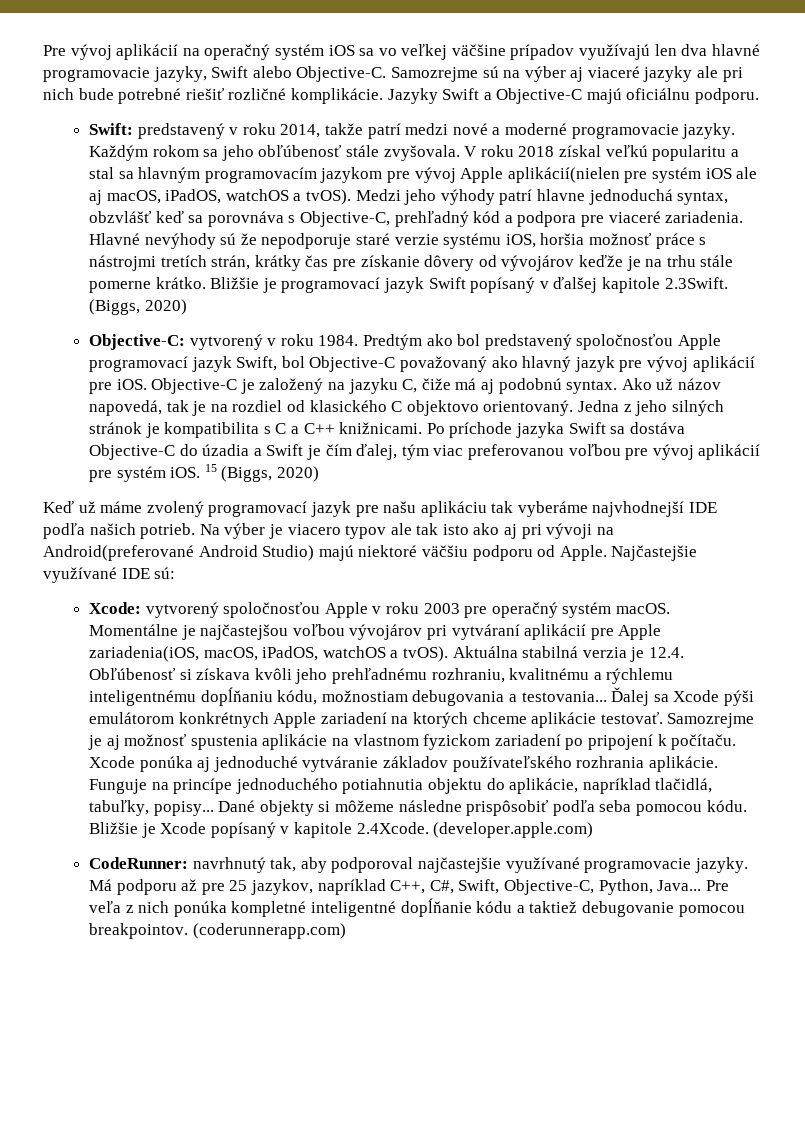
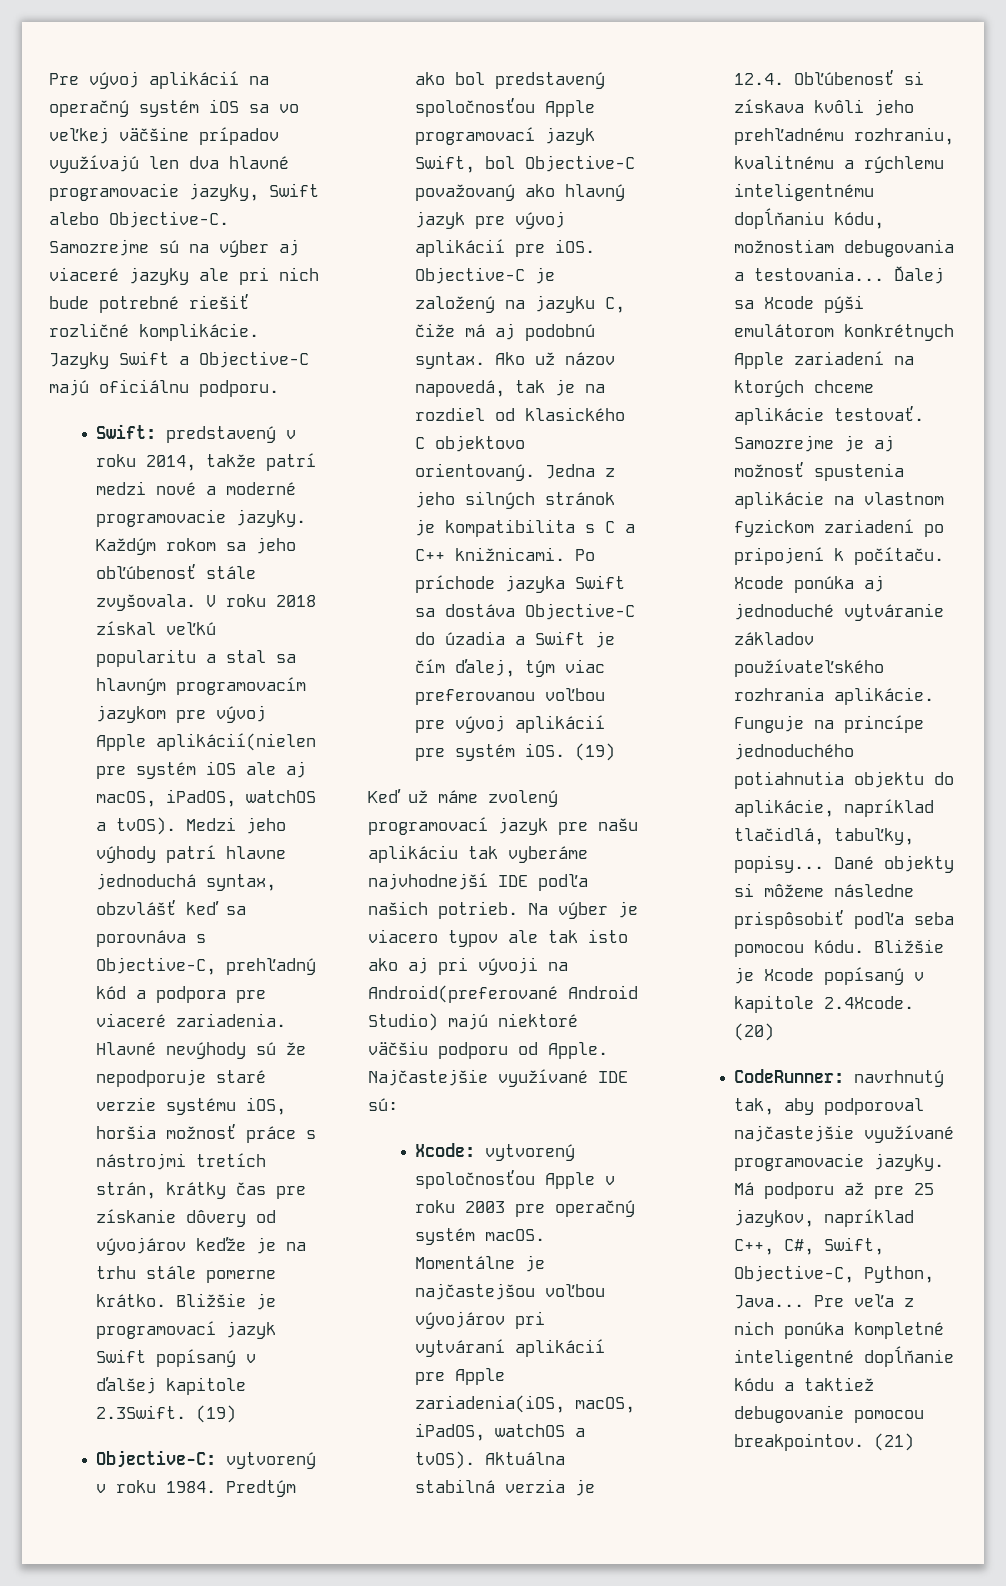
- Bližšie je programovací jazyk Swift popísaný v ďalšej kapitole 2.3Swift. (Biggs, 2020)
+ Bližšie je programovací jazyk Swift popísaný v ďalšej kapitole 2.3Swift. (19)
- Po príchode jazyka Swift sa dostáva Objective-C do úzadia a Swift je čím ďalej, tým viac preferovanou voľbou pre vývoj aplikácií pre systém iOS. 15 (Biggs, 2020)
+ Po príchode jazyka Swift sa dostáva Objective-C do úzadia a Swift je čím ďalej, tým viac preferovanou voľbou pre vývoj aplikácií pre systém iOS. (19)
- Bližšie je Xcode popísaný v kapitole 2.4Xcode. (developer.apple.com)
+ Bližšie je Xcode popísaný v kapitole 2.4Xcode. (20)
- (coderunnerapp.com)
+ (21)

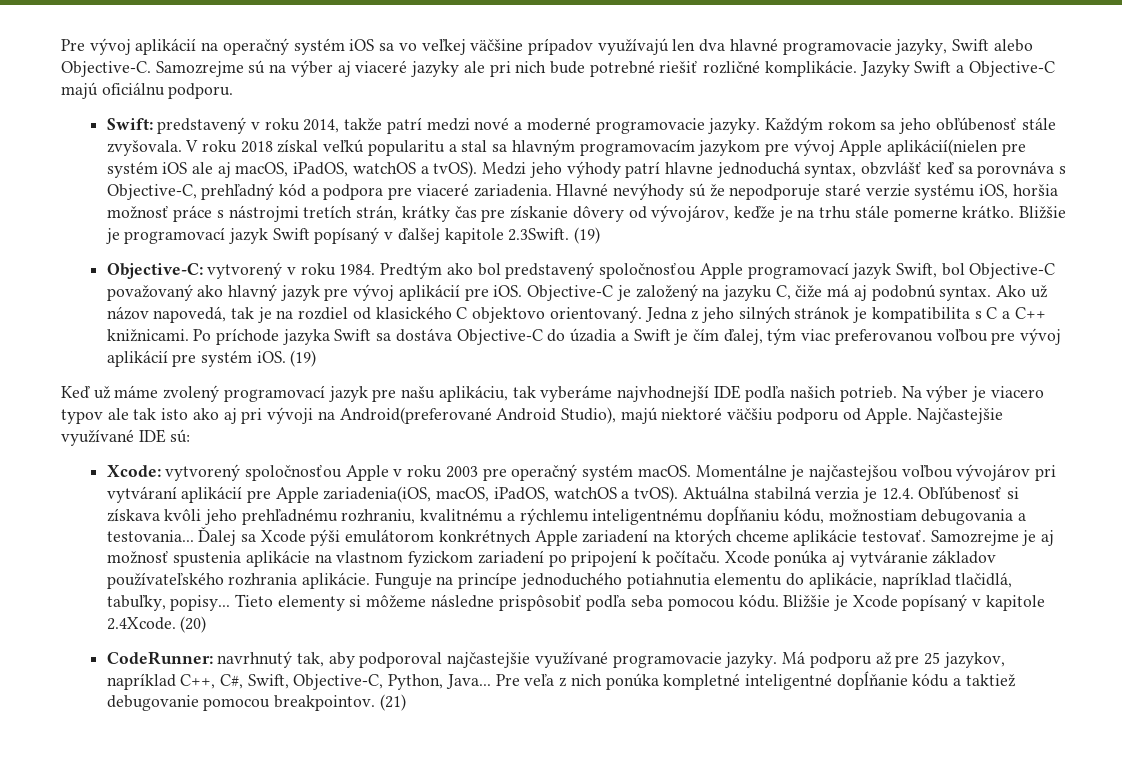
- Hlavné nevýhody sú že nepodporuje staré verzie systému iOS, horšia možnosť práce s nástrojmi tretích strán, krátky čas pre získanie dôvery od vývojárov keďže je na trhu stále pomerne krátko.
+ Hlavné nevýhody sú že nepodporuje staré verzie systému iOS, horšia možnosť práce s nástrojmi tretích strán, krátky čas pre získanie dôvery od vývojárov, keďže je na trhu stále pomerne krátko.
- Keď už máme zvolený programovací jazyk pre našu aplikáciu tak vyberáme najvhodnejší IDE podľa našich potrieb.
+ Keď už máme zvolený programovací jazyk pre našu aplikáciu, tak vyberáme najvhodnejší IDE podľa našich potrieb.
- Na výber je viacero typov ale tak isto ako aj pri vývoji na Android(preferované Android Studio) majú niektoré väčšiu podporu od Apple.
+ Na výber je viacero typov ale tak isto ako aj pri vývoji na Android(preferované Android Studio), majú niektoré väčšiu podporu od Apple.
- Xcode ponúka aj jednoduché vytváranie základov používateľského rozhrania aplikácie.
+ Xcode ponúka aj vytváranie základov používateľského rozhrania aplikácie.
- Funguje na princípe jednoduchého potiahnutia objektu do aplikácie, napríklad tlačidlá, tabuľky, popisy...
+ Funguje na princípe jednoduchého potiahnutia elementu do aplikácie, napríklad tlačidlá, tabuľky, popisy...
- Dané objekty si môžeme následne prispôsobiť podľa seba pomocou kódu.
+ Tieto elementy si môžeme následne prispôsobiť podľa seba pomocou kódu.

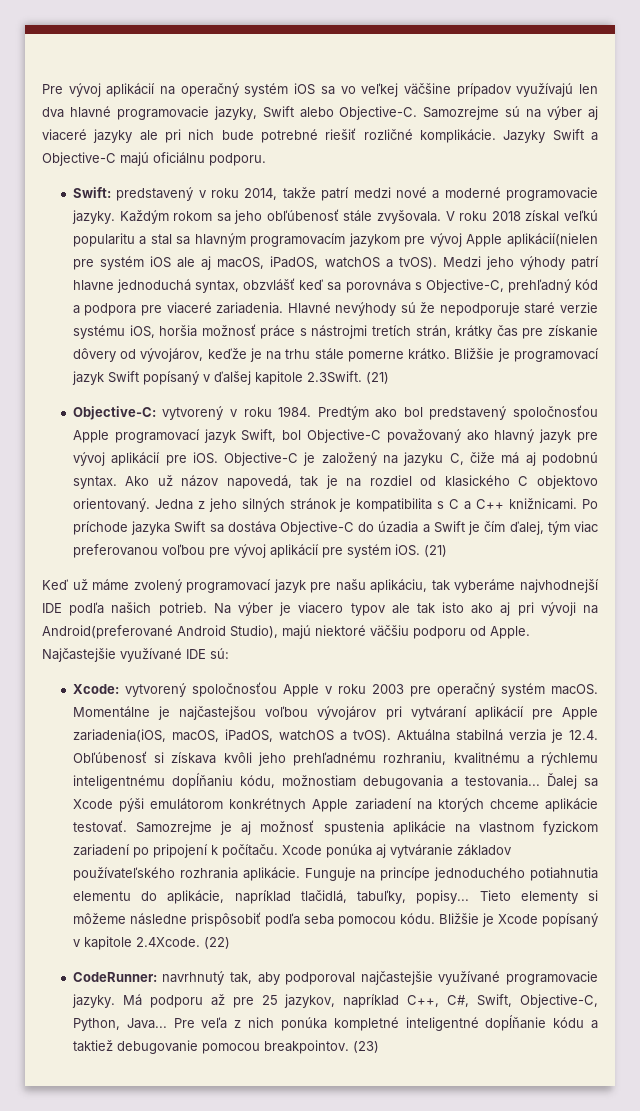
- Bližšie je programovací jazyk Swift popísaný v ďalšej kapitole 2.3Swift. (19)
+ Bližšie je programovací jazyk Swift popísaný v ďalšej kapitole 2.3Swift. (21)
- Po príchode jazyka Swift sa dostáva Objective-C do úzadia a Swift je čím ďalej, tým viac preferovanou voľbou pre vývoj aplikácií pre systém iOS. (19)
+ Po príchode jazyka Swift sa dostáva Objective-C do úzadia a Swift je čím ďalej, tým viac preferovanou voľbou pre vývoj aplikácií pre systém iOS. (21)
- Bližšie je Xcode popísaný v kapitole 2.4Xcode. (20)
+ Bližšie je Xcode popísaný v kapitole 2.4Xcode. (22)
- (21)
+ (23)

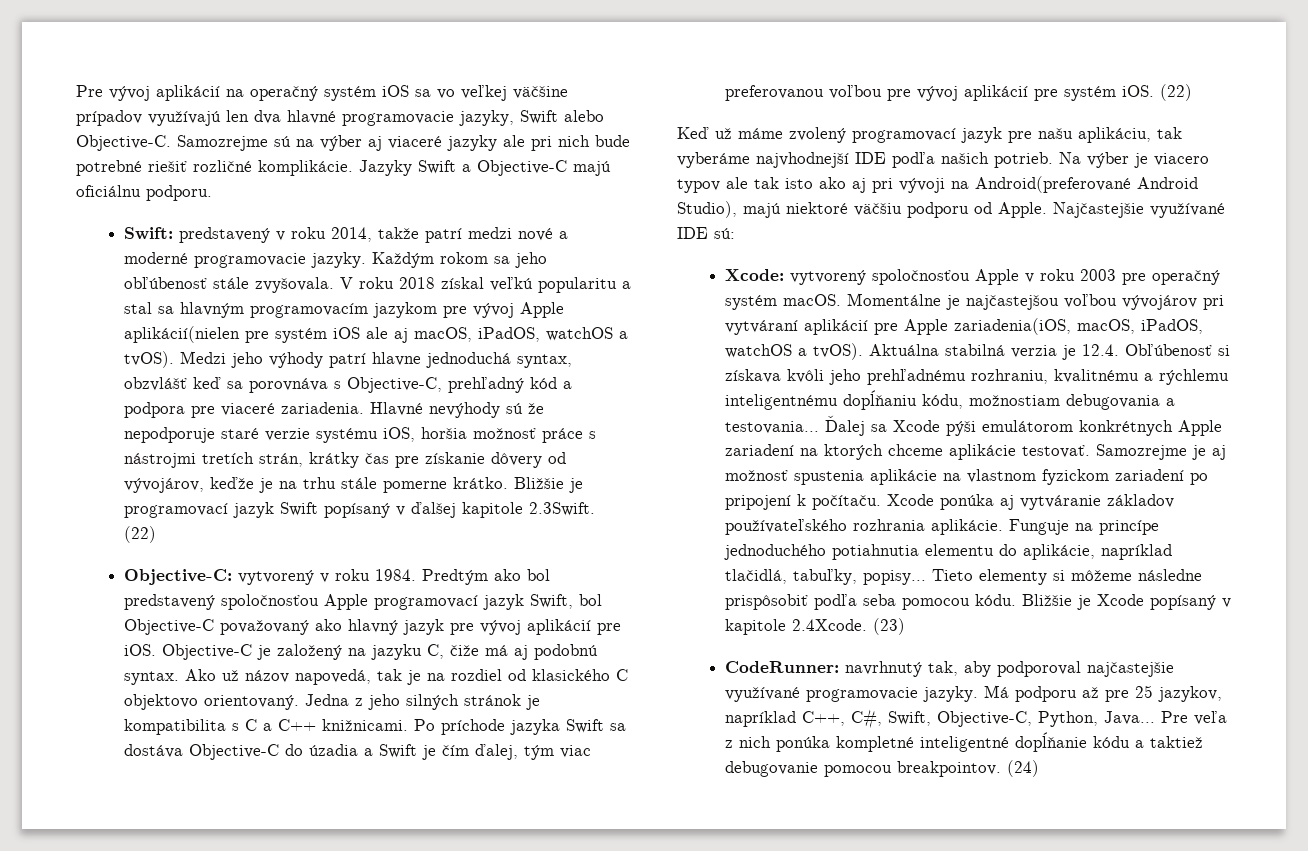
- Bližšie je programovací jazyk Swift popísaný v ďalšej kapitole 2.3Swift. (21)
+ Bližšie je programovací jazyk Swift popísaný v ďalšej kapitole 2.3Swift. (22)
- Po príchode jazyka Swift sa dostáva Objective-C do úzadia a Swift je čím ďalej, tým viac preferovanou voľbou pre vývoj aplikácií pre systém iOS. (21)
+ Po príchode jazyka Swift sa dostáva Objective-C do úzadia a Swift je čím ďalej, tým viac preferovanou voľbou pre vývoj aplikácií pre systém iOS. (22)
- Bližšie je Xcode popísaný v kapitole 2.4Xcode. (22)
+ Bližšie je Xcode popísaný v kapitole 2.4Xcode. (23)
- (23)
+ (24)

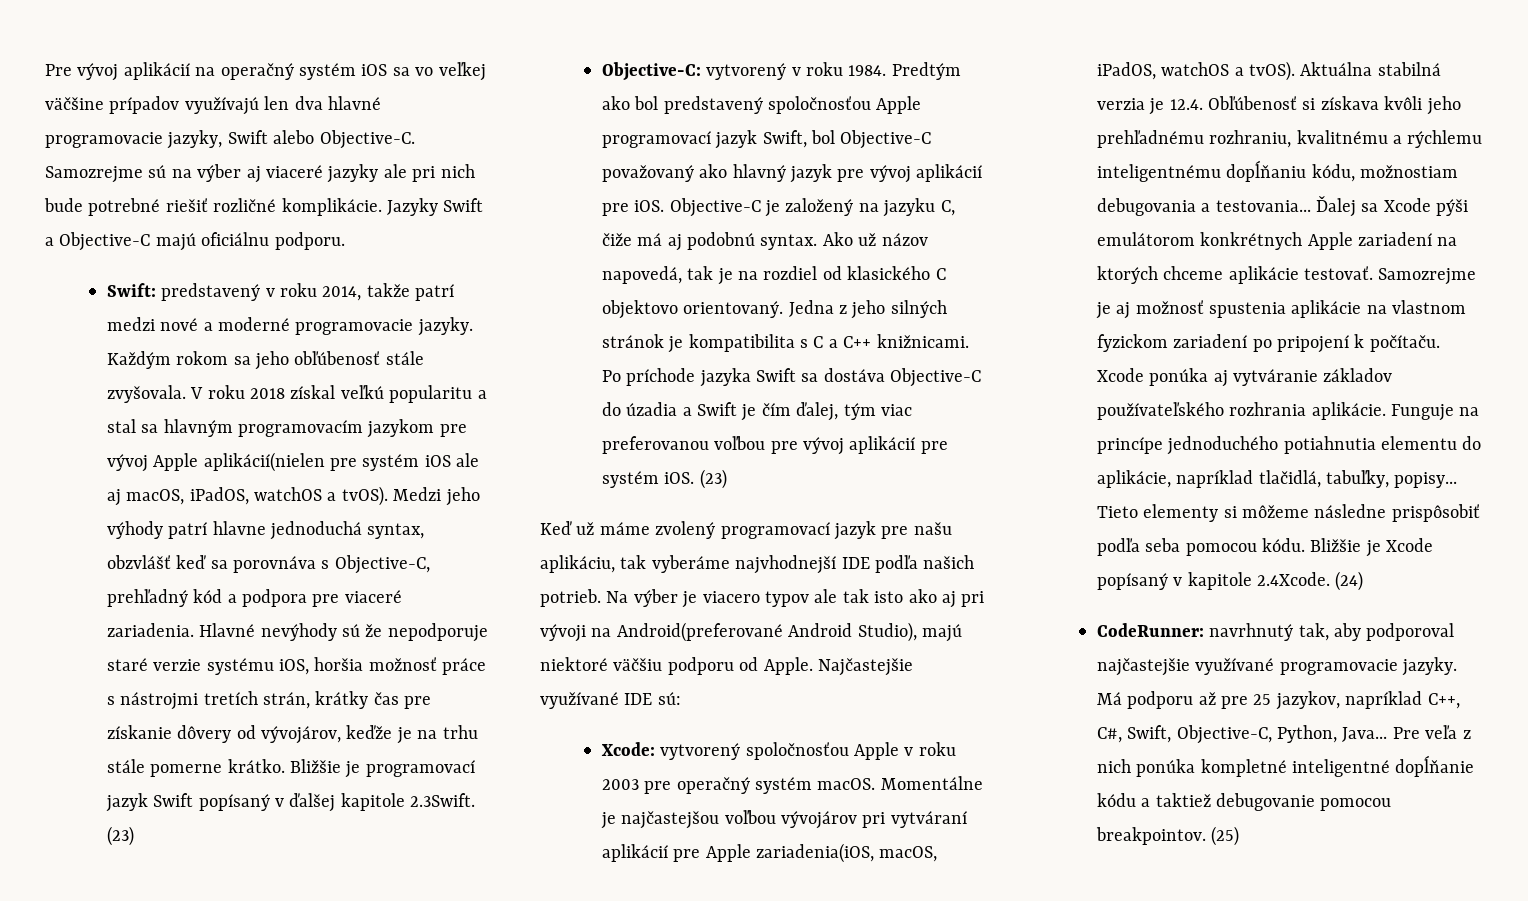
- Bližšie je programovací jazyk Swift popísaný v ďalšej kapitole 2.3Swift. (22)
+ Bližšie je programovací jazyk Swift popísaný v ďalšej kapitole 2.3Swift. (23)
- Po príchode jazyka Swift sa dostáva Objective-C do úzadia a Swift je čím ďalej, tým viac preferovanou voľbou pre vývoj aplikácií pre systém iOS. (22)
+ Po príchode jazyka Swift sa dostáva Objective-C do úzadia a Swift je čím ďalej, tým viac preferovanou voľbou pre vývoj aplikácií pre systém iOS. (23)
- Bližšie je Xcode popísaný v kapitole 2.4Xcode. (23)
+ Bližšie je Xcode popísaný v kapitole 2.4Xcode. (24)
- (24)
+ (25)

